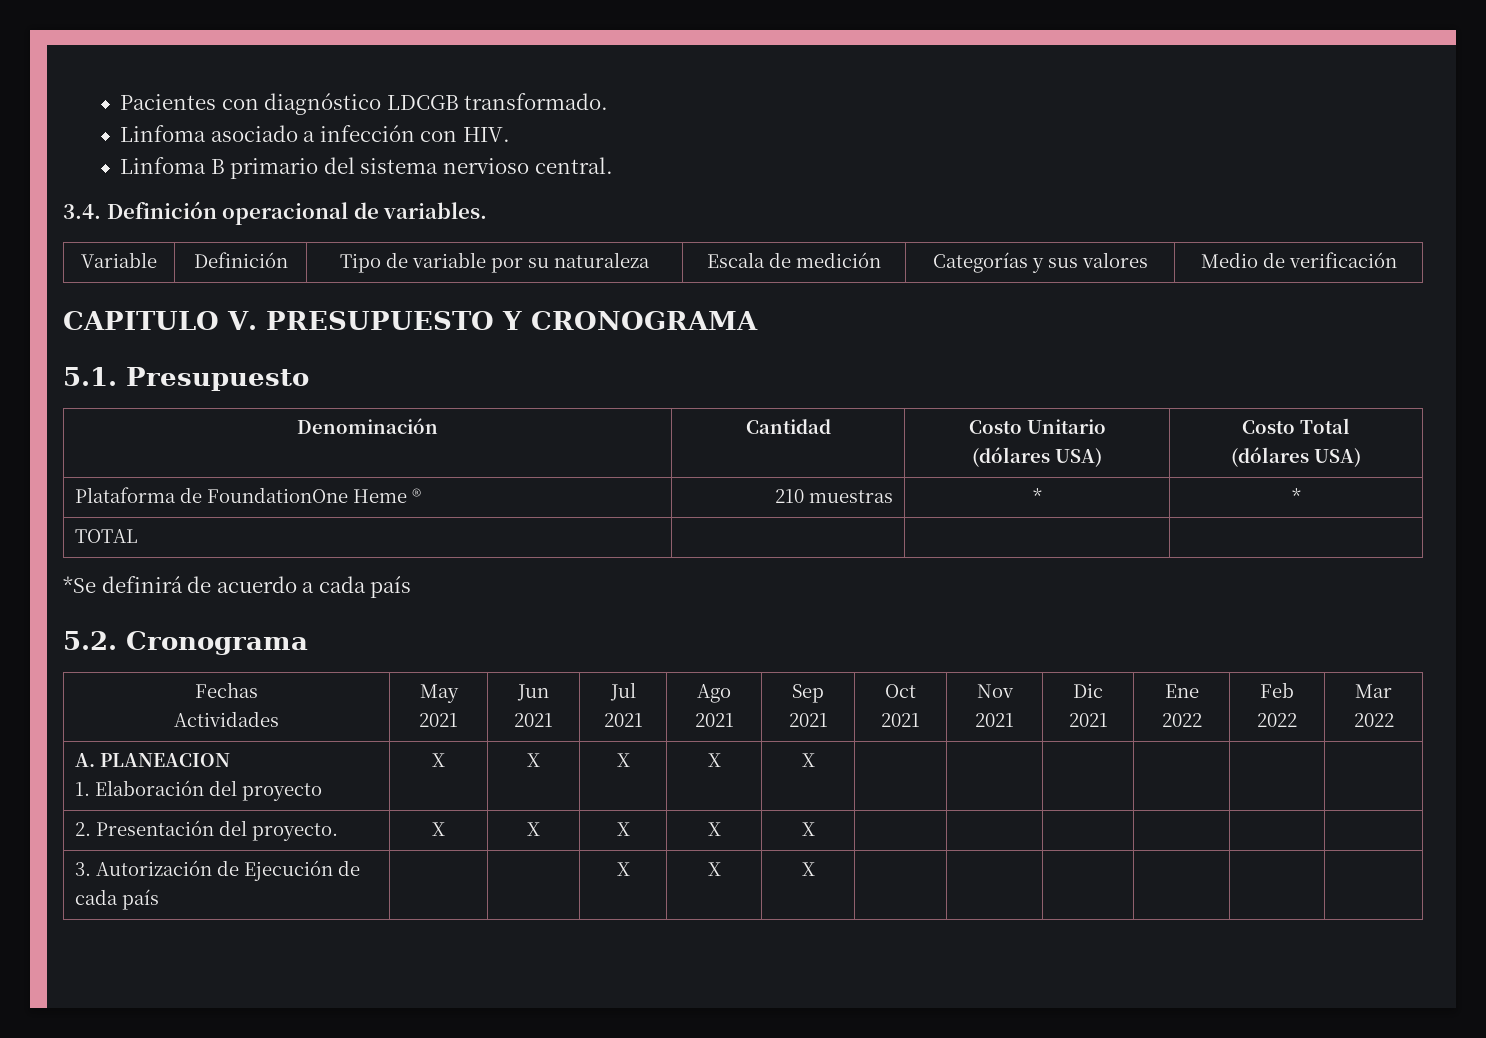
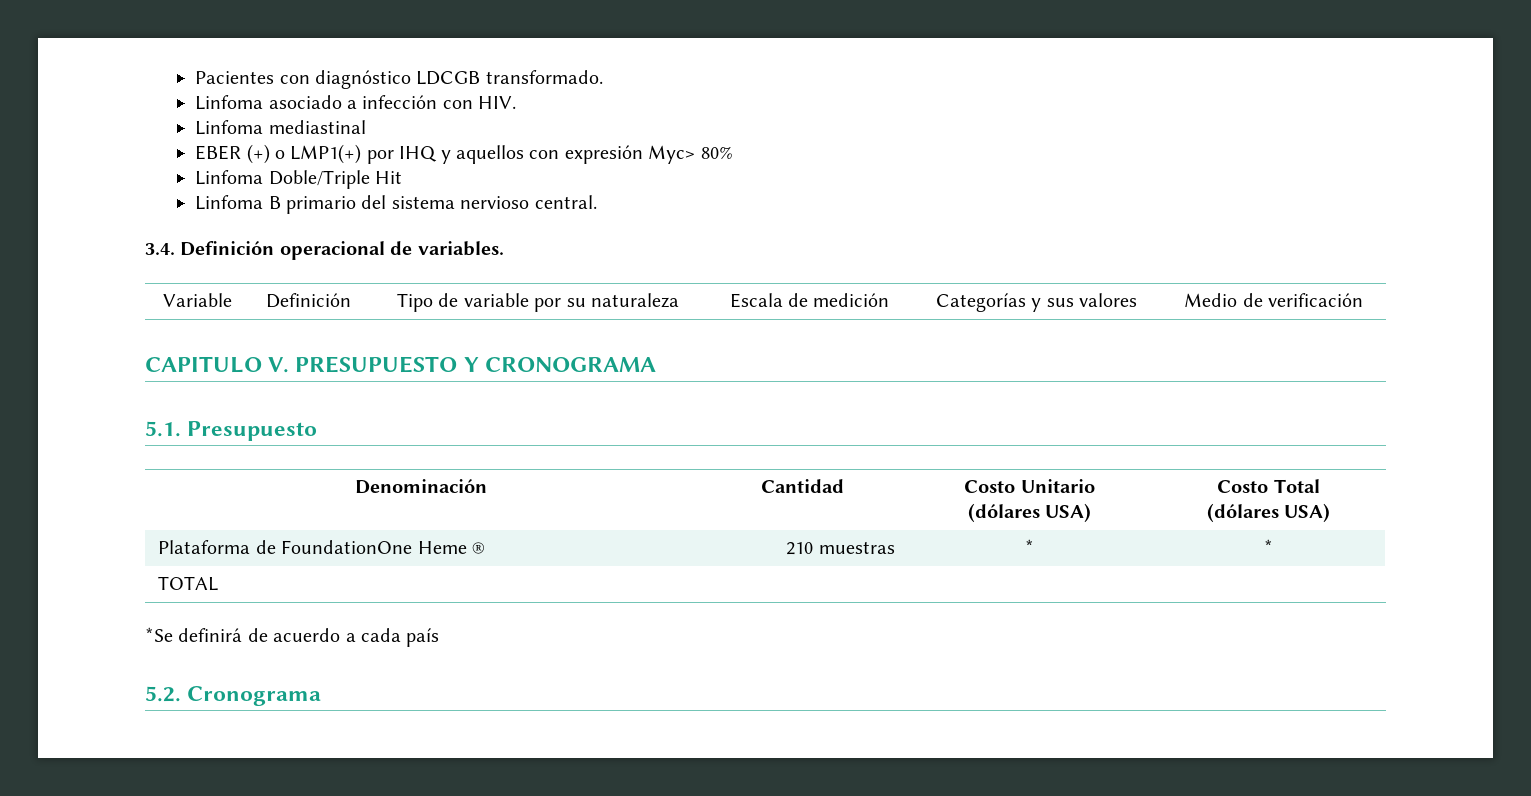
+ Linfoma mediastinal
+ EBER (+) o LMP1(+) por IHQ y aquellos con expresión Myc> 80%
+ Linfoma Doble/Triple Hit
- Fechas
- Actividades | May 2021 | Jun 2021 | Jul 2021 | Ago 2021 | Sep 2021 | Oct 2021 | Nov 2021 | Dic 2021 | Ene 2022 | Feb 2022 | Mar 2022
- A. PLANEACION
- 1. Elaboración del proyecto | X | X | X | X | X | | | | | |
- 2. Presentación del proyecto. | X | X | X | X | X | | | | | |
- 3. Autorización de Ejecución de cada país | | | X | X | X | | | | | |

